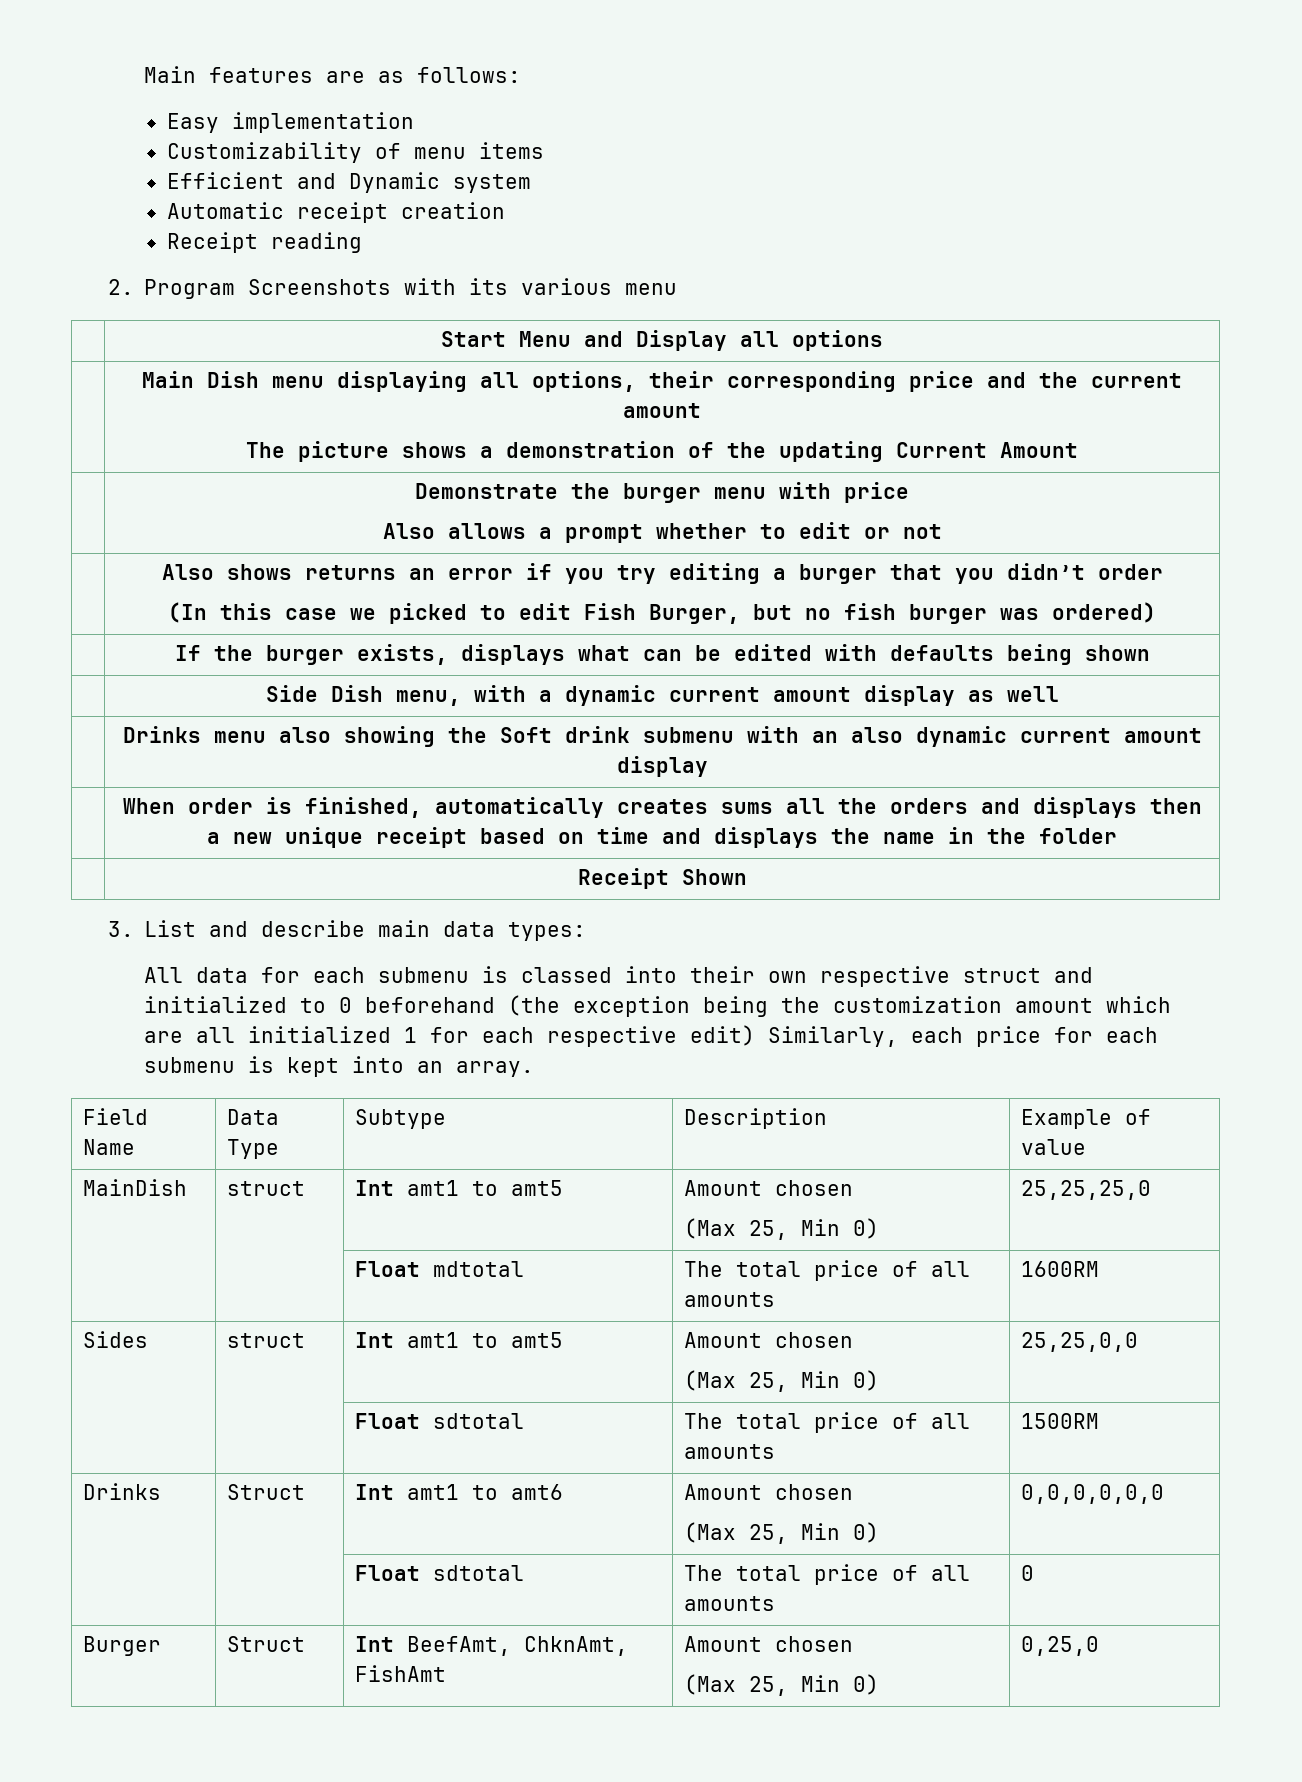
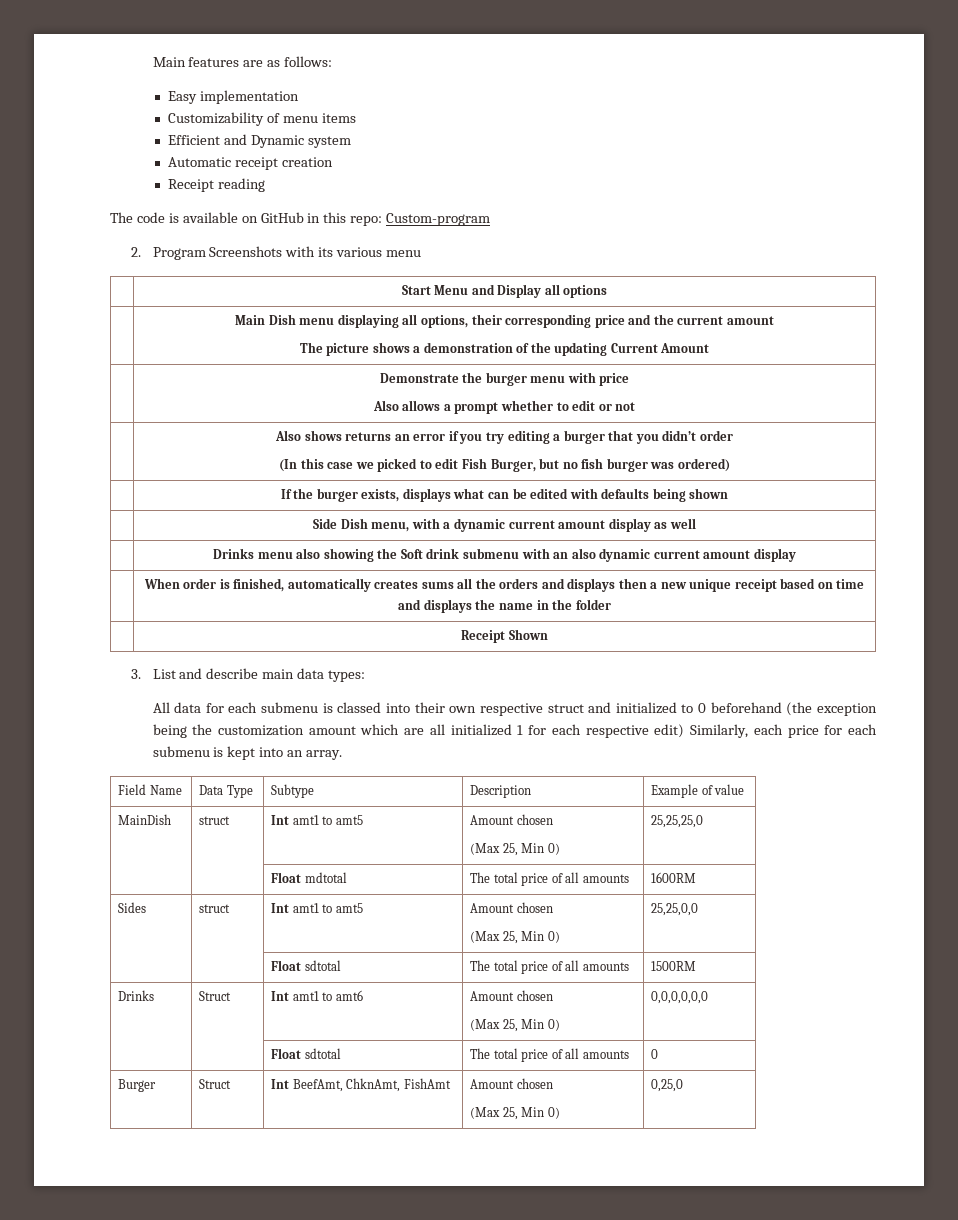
+ The code is available on GitHub in this repo: Custom-program

